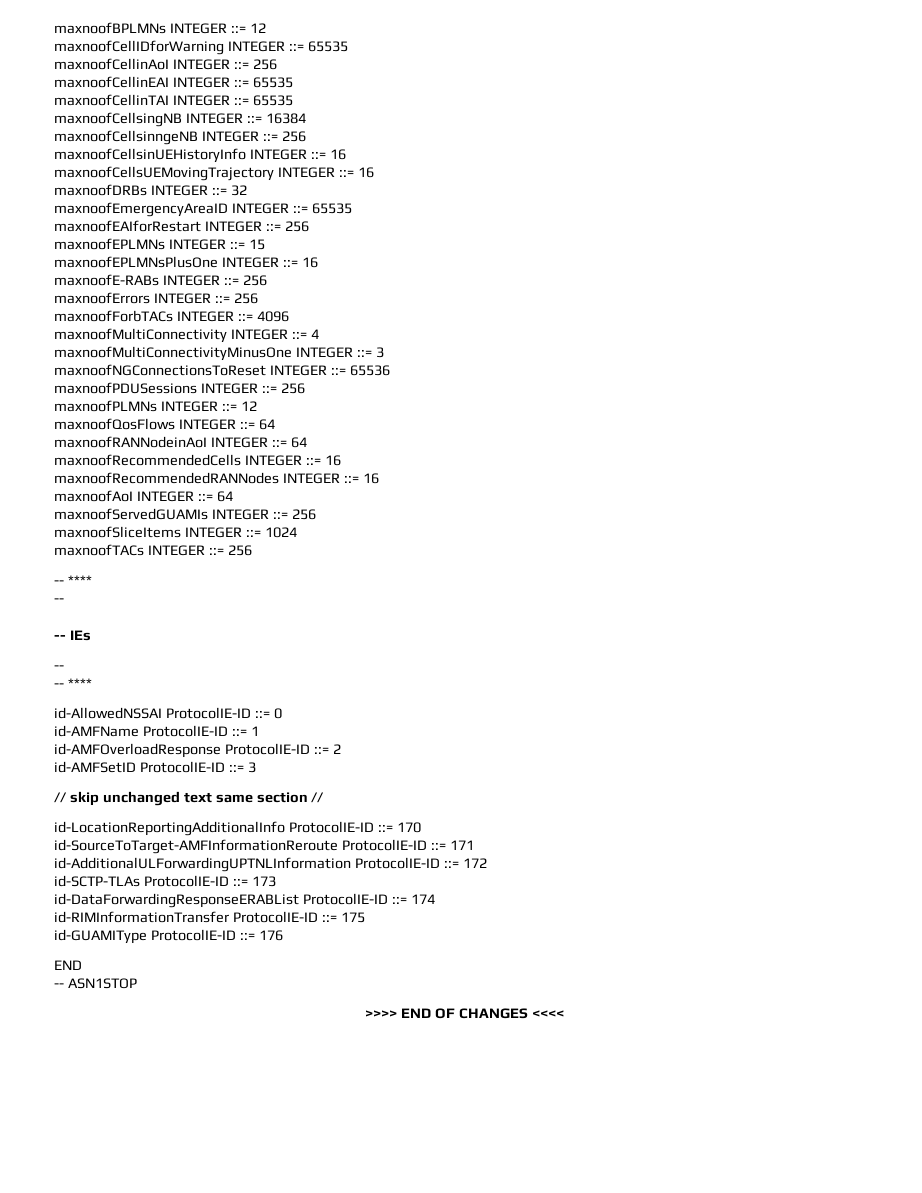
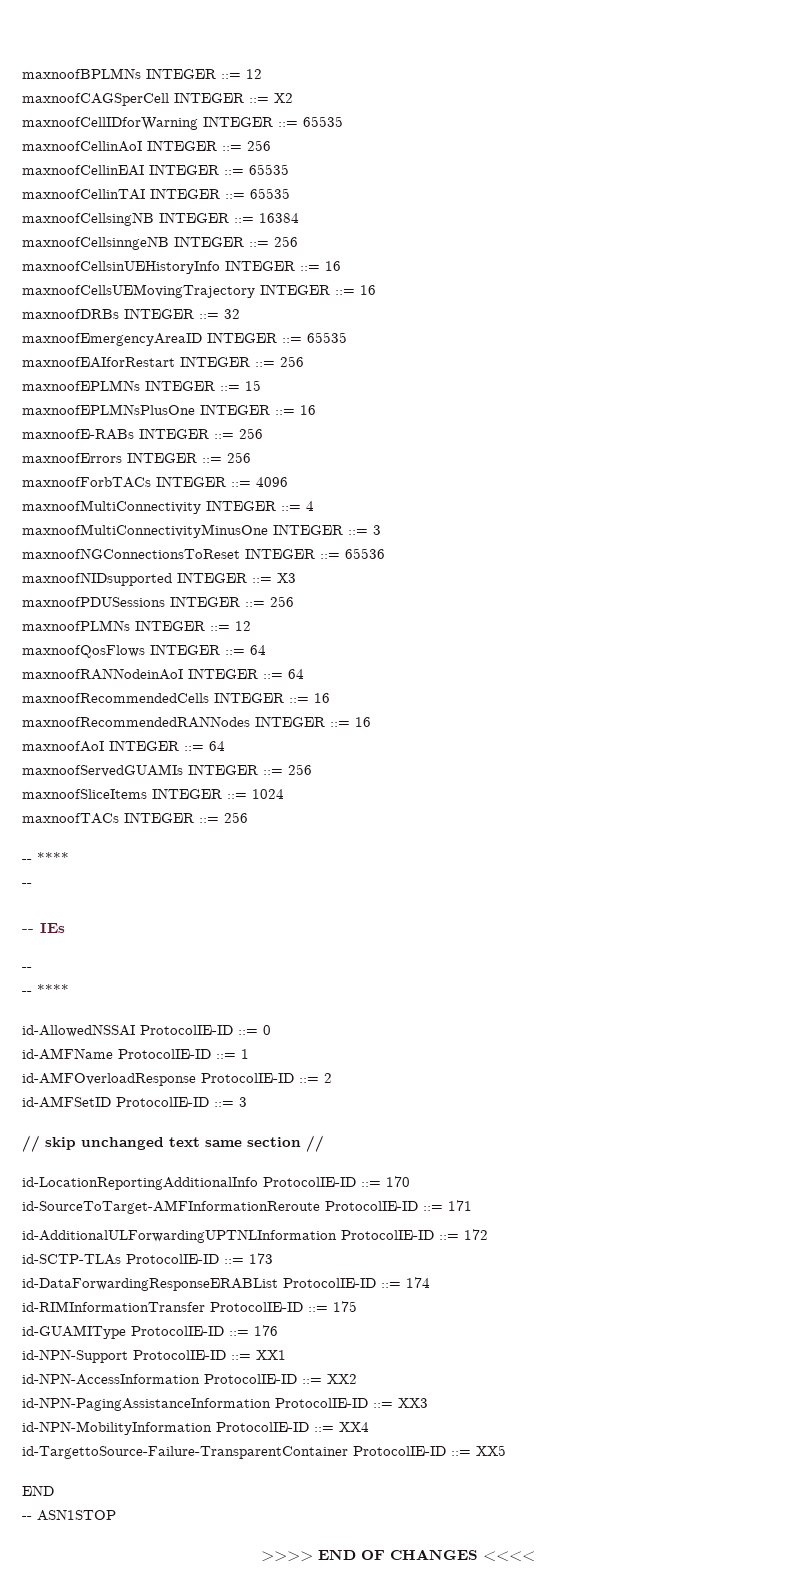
+ maxnoofCAGSperCell INTEGER ::= X2
+ maxnoofNIDsupported INTEGER ::= X3
+ id-NPN-Support ProtocolIE-ID ::= XX1
+ id-NPN-AccessInformation ProtocolIE-ID ::= XX2
+ id-NPN-PagingAssistanceInformation ProtocolIE-ID ::= XX3
+ id-NPN-MobilityInformation ProtocolIE-ID ::= XX4
+ id-TargettoSource-Failure-TransparentContainer ProtocolIE-ID ::= XX5

